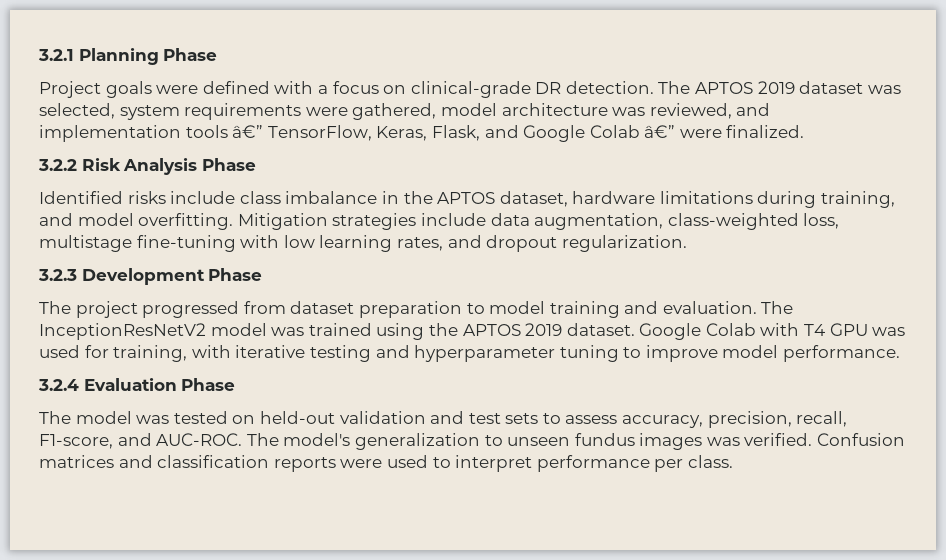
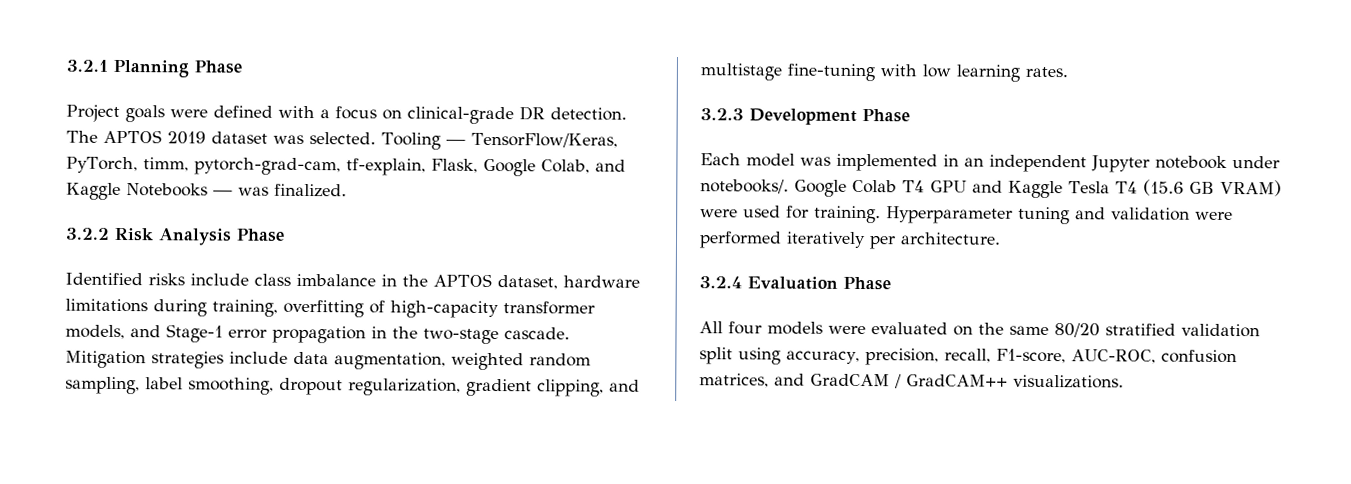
- The APTOS 2019 dataset was selected, system requirements were gathered, model architecture was reviewed, and implementation tools â€” TensorFlow, Keras, Flask, and Google Colab â€” were finalized.
+ The APTOS 2019 dataset was selected. Tooling — TensorFlow/Keras, PyTorch, timm, pytorch-grad-cam, tf-explain, Flask, Google Colab, and Kaggle Notebooks — was finalized.
- Identified risks include class imbalance in the APTOS dataset, hardware limitations during training, and model overfitting.
+ Identified risks include class imbalance in the APTOS dataset, hardware limitations during training, overfitting of high-capacity transformer models, and Stage-1 error propagation in the two-stage cascade.
- Mitigation strategies include data augmentation, class-weighted loss, multistage fine-tuning with low learning rates, and dropout regularization.
+ Mitigation strategies include data augmentation, weighted random sampling, label smoothing, dropout regularization, gradient clipping, and multistage fine-tuning with low learning rates.
- The project progressed from dataset preparation to model training and evaluation. The InceptionResNetV2 model was trained using the APTOS 2019 dataset. Google Colab with T4 GPU was used for training, with iterative testing and hyperparameter tuning to improve model performance.
+ Each model was implemented in an independent Jupyter notebook under notebooks/. Google Colab T4 GPU and Kaggle Tesla T4 (15.6 GB VRAM) were used for training. Hyperparameter tuning and validation were performed iteratively per architecture.
  3.2.4 Evaluation Phase
- The model was tested on held-out validation and test sets to assess accuracy, precision, recall, F1-score, and AUC-ROC. The model's generalization to unseen fundus images was verified. Confusion matrices and classification reports were used to interpret performance per class.
+ All four models were evaluated on the same 80/20 stratified validation split using accuracy, precision, recall, F1-score, AUC-ROC, confusion matrices, and GradCAM / GradCAM++ visualizations.

